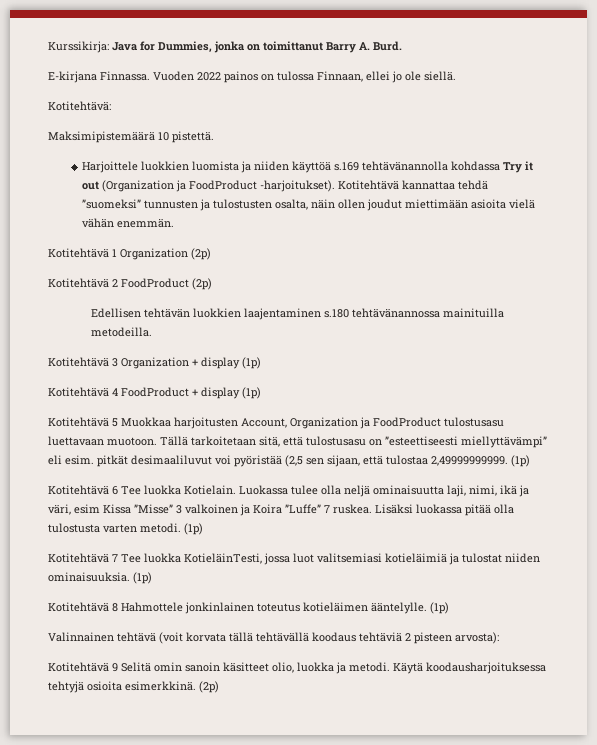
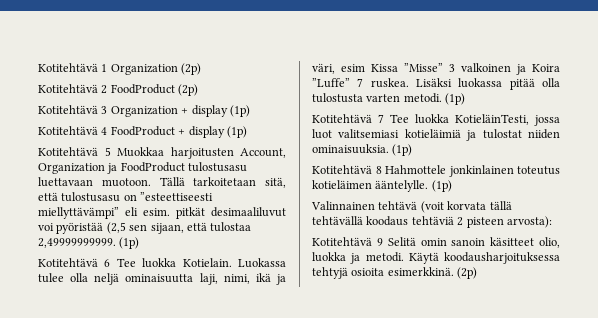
- Kurssikirja: Java for Dummies, jonka on toimittanut Barry A. Burd.
- E-kirjana Finnassa. Vuoden 2022 painos on tulossa Finnaan, ellei jo ole siellä.
- Kotitehtävä:
- Maksimipistemäärä 10 pistettä.
- Harjoittele luokkien luomista ja niiden käyttöä s.169 tehtävänannolla kohdassa Try it out (Organization ja FoodProduct -harjoitukset). Kotitehtävä kannattaa tehdä ”suomeksi” tunnusten ja tulostusten osalta, näin ollen joudut miettimään asioita vielä vähän enemmän.
- Edellisen tehtävän luokkien laajentaminen s.180 tehtävänannossa mainituilla metodeilla.

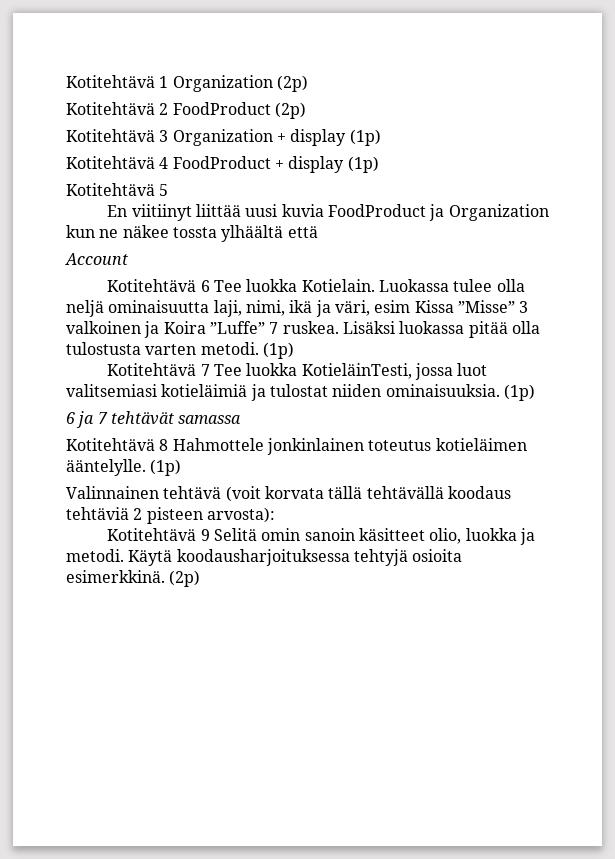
- Kotitehtävä 5 Muokkaa harjoitusten Account, Organization ja FoodProduct tulostusasu luettavaan muotoon. Tällä tarkoitetaan sitä, että tulostusasu on ”esteettiseesti miellyttävämpi” eli esim. pitkät desimaaliluvut voi pyöristää (2,5 sen sijaan, että tulostaa 2,49999999999. (1p)
+ Kotitehtävä 5
+ En viitiinyt liittää uusi kuvia FoodProduct ja Organization kun ne näkee tossta ylhäältä että
+ Account
+ 6 ja 7 tehtävät samassa

